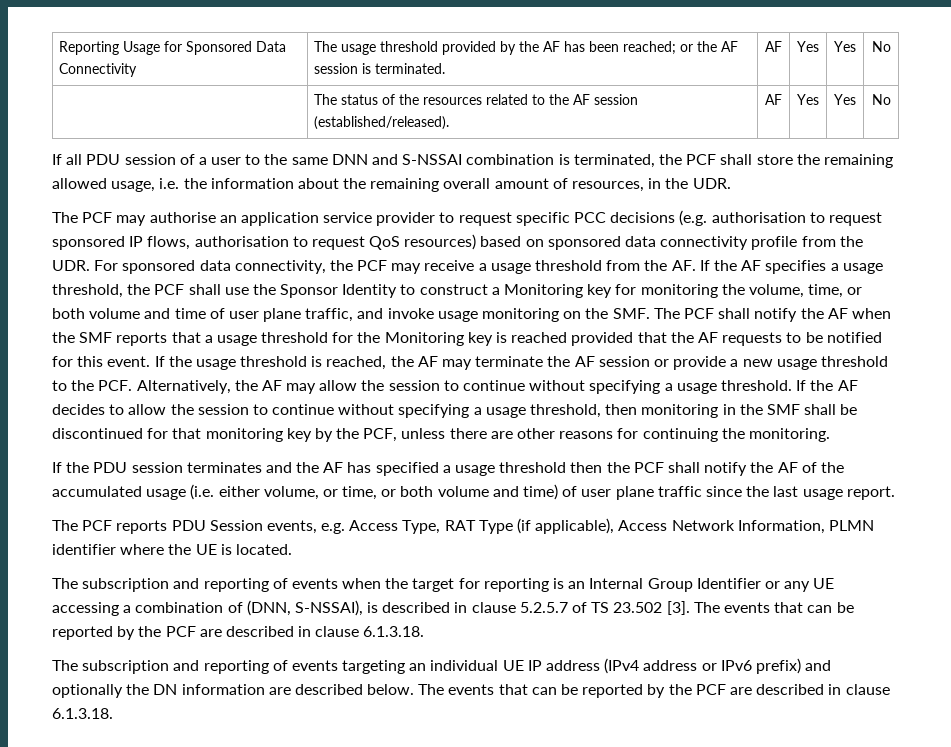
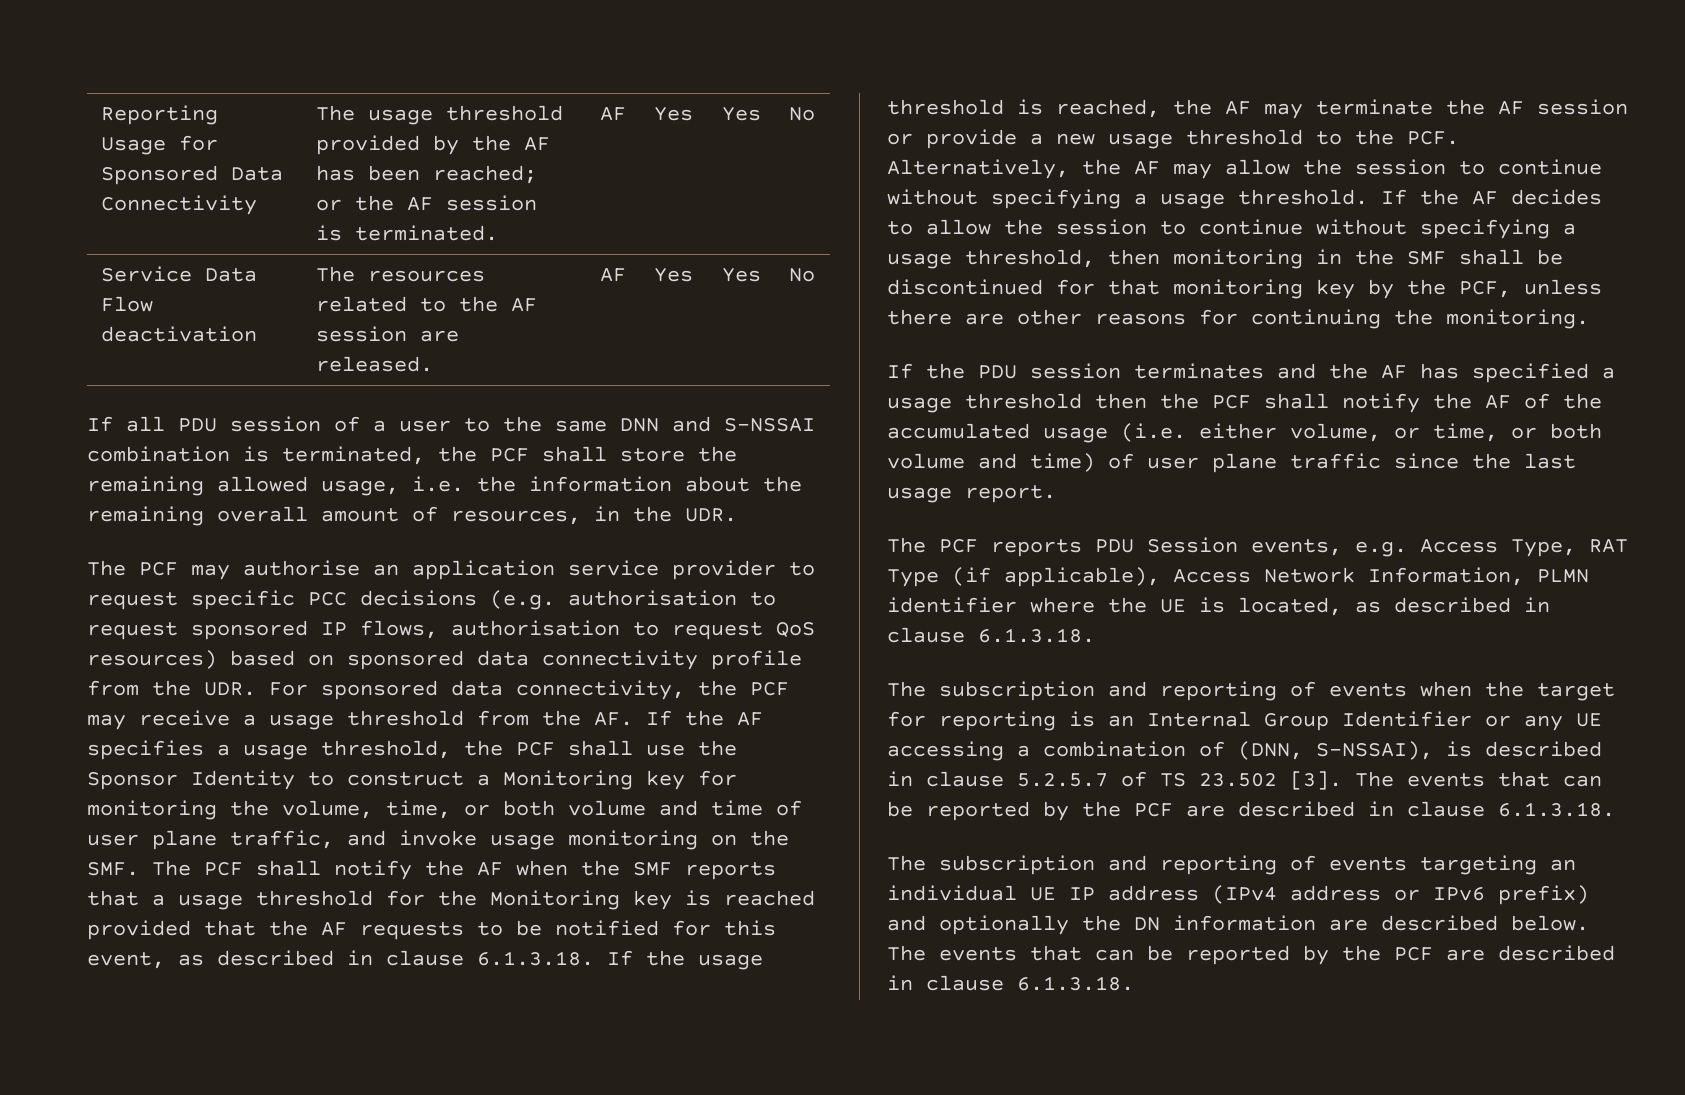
- | The status of the resources related to the AF session (established/released). | AF | Yes | Yes | No
+ Service Data Flow deactivation | The resources related to the AF session are released. | AF | Yes | Yes | No
- The PCF may authorise an application service provider to request specific PCC decisions (e.g. authorisation to request sponsored IP flows, authorisation to request QoS resources) based on sponsored data connectivity profile from the UDR. For sponsored data connectivity, the PCF may receive a usage threshold from the AF. If the AF specifies a usage threshold, the PCF shall use the Sponsor Identity to construct a Monitoring key for monitoring the volume, time, or both volume and time of user plane traffic, and invoke usage monitoring on the SMF. The PCF shall notify the AF when the SMF reports that a usage threshold for the Monitoring key is reached provided that the AF requests to be notified for this event. If the usage threshold is reached, the AF may terminate the AF session or provide a new usage threshold to the PCF. Alternatively, the AF may allow the session to continue without specifying a usage threshold.
+ The PCF may authorise an application service provider to request specific PCC decisions (e.g. authorisation to request sponsored IP flows, authorisation to request QoS resources) based on sponsored data connectivity profile from the UDR. For sponsored data connectivity, the PCF may receive a usage threshold from the AF. If the AF specifies a usage threshold, the PCF shall use the Sponsor Identity to construct a Monitoring key for monitoring the volume, time, or both volume and time of user plane traffic, and invoke usage monitoring on the SMF. The PCF shall notify the AF when the SMF reports that a usage threshold for the Monitoring key is reached provided that the AF requests to be notified for this event, as described in clause 6.1.3.18. If the usage threshold is reached, the AF may terminate the AF session or provide a new usage threshold to the PCF. Alternatively, the AF may allow the session to continue without specifying a usage threshold.
- The PCF reports PDU Session events, e.g. Access Type, RAT Type (if applicable), Access Network Information, PLMN identifier where the UE is located.
+ The PCF reports PDU Session events, e.g. Access Type, RAT Type (if applicable), Access Network Information, PLMN identifier where the UE is located, as described in clause 6.1.3.18.

